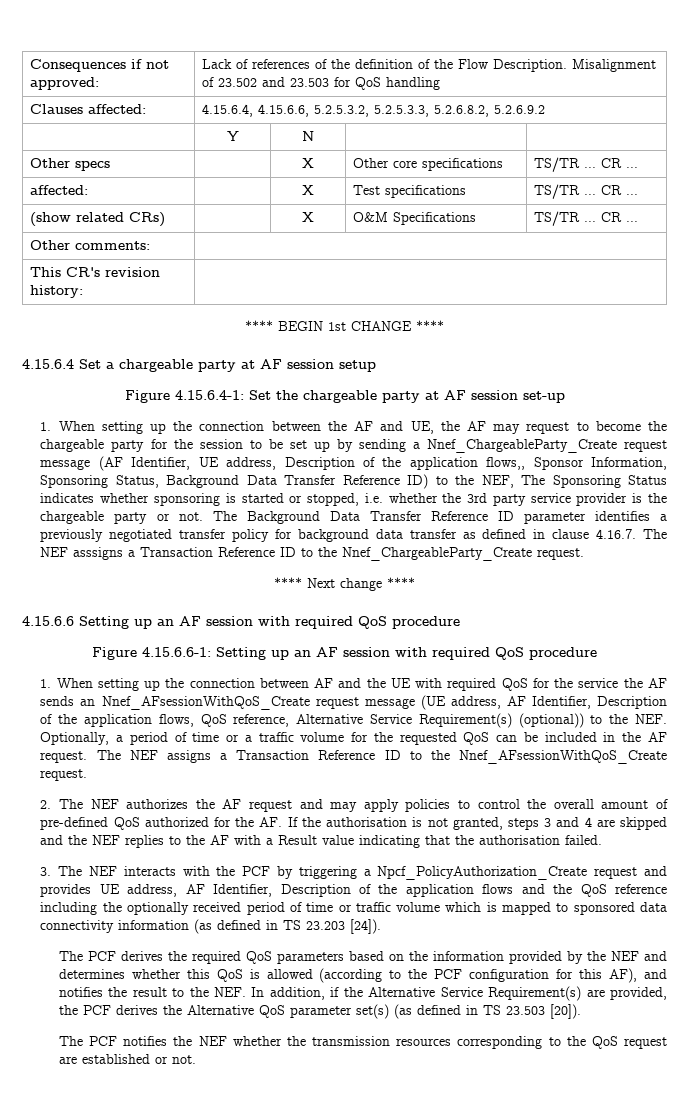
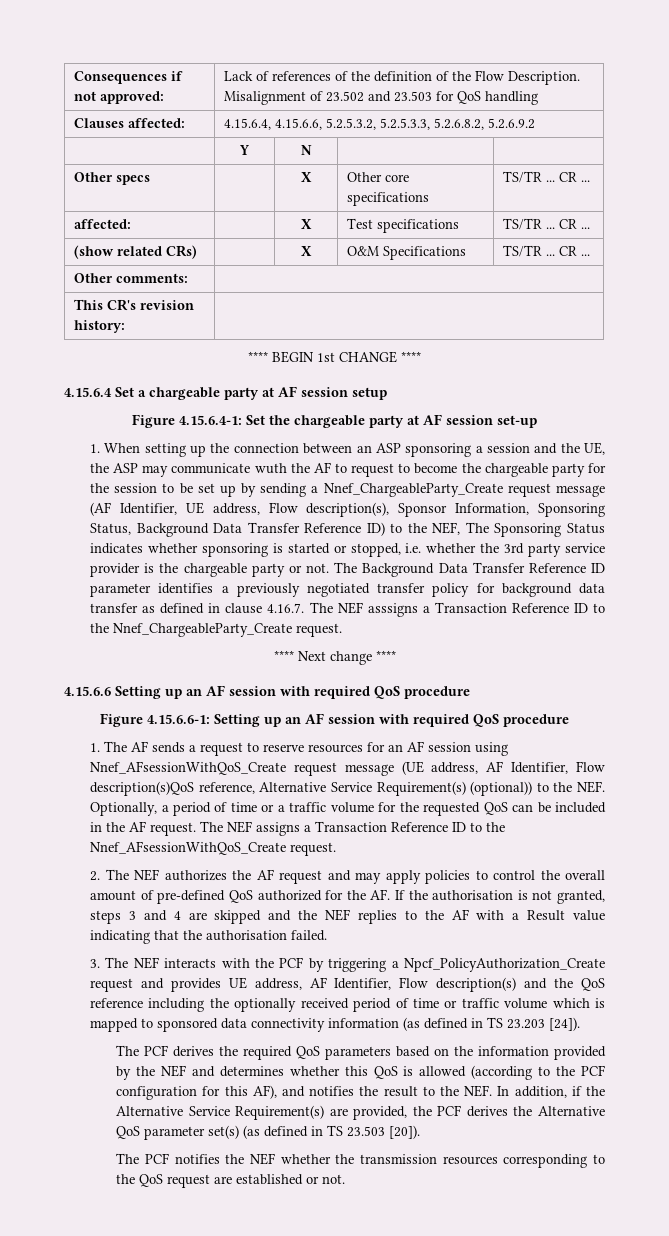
- 1. When setting up the connection between the AF and UE, the AF may request to become the chargeable party for the session to be set up by sending a Nnef_ChargeableParty_Create request message (AF Identifier, UE address, Description of the application flows,, Sponsor Information, Sponsoring Status, Background Data Transfer Reference ID) to the NEF, The Sponsoring Status indicates whether sponsoring is started or stopped, i.e. whether the 3rd party service provider is the chargeable party or not.
+ 1. When setting up the connection between an ASP sponsoring a session and the UE, the ASP may communicate wuth the AF to request to become the chargeable party for the session to be set up by sending a Nnef_ChargeableParty_Create request message (AF Identifier, UE address, Flow description(s), Sponsor Information, Sponsoring Status, Background Data Transfer Reference ID) to the NEF, The Sponsoring Status indicates whether sponsoring is started or stopped, i.e. whether the 3rd party service provider is the chargeable party or not.
- 1. When setting up the connection between AF and the UE with required QoS for the service the AF sends an Nnef_AFsessionWithQoS_Create request message (UE address, AF Identifier, Description of the application flows, QoS reference, Alternative Service Requirement(s) (optional)) to the NEF. Optionally, a period of time or a traffic volume for the requested QoS can be included in the AF request.
+ 1. The AF sends a request to reserve resources for an AF session using Nnef_AFsessionWithQoS_Create request message (UE address, AF Identifier, Flow description(s)QoS reference, Alternative Service Requirement(s) (optional)) to the NEF. Optionally, a period of time or a traffic volume for the requested QoS can be included in the AF request.
- 3. The NEF interacts with the PCF by triggering a Npcf_PolicyAuthorization_Create request and provides UE address, AF Identifier, Description of the application flows and the QoS reference including the optionally received period of time or traffic volume which is mapped to sponsored data connectivity information (as defined in TS 23.203 [24]).
+ 3. The NEF interacts with the PCF by triggering a Npcf_PolicyAuthorization_Create request and provides UE address, AF Identifier, Flow description(s) and the QoS reference including the optionally received period of time or traffic volume which is mapped to sponsored data connectivity information (as defined in TS 23.203 [24]).

